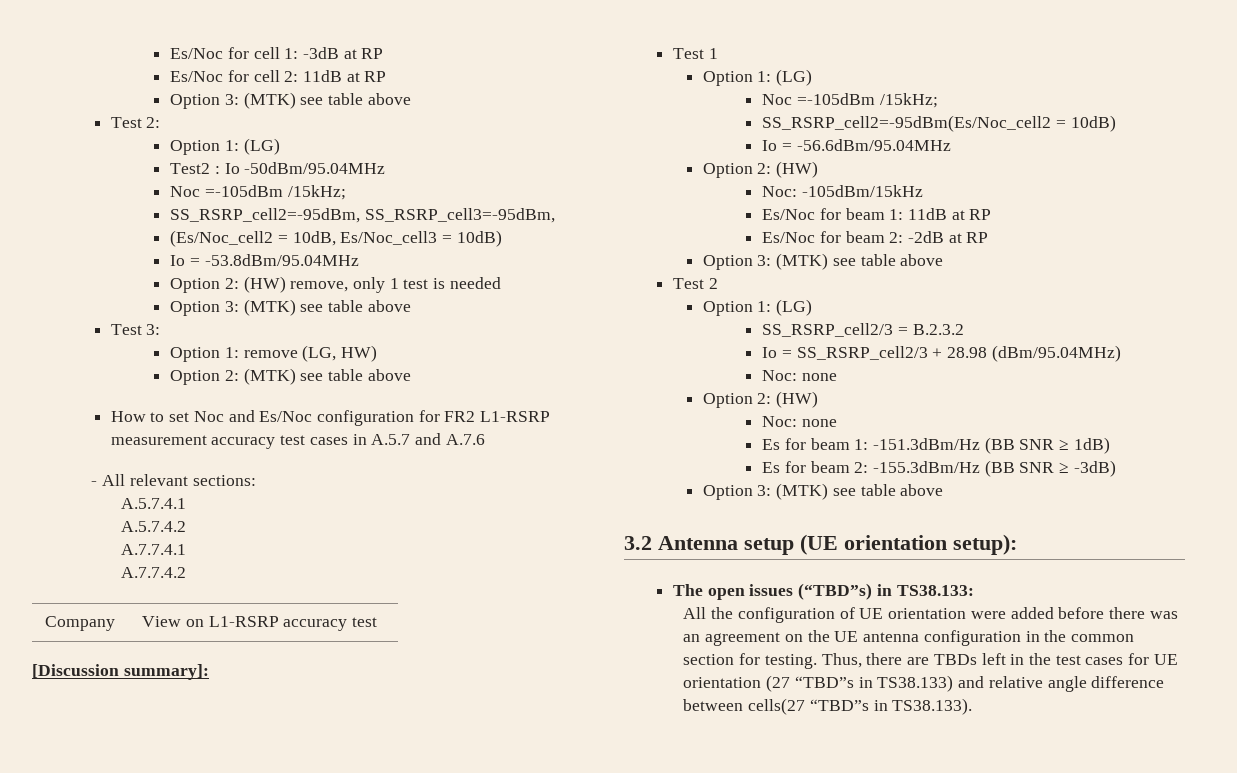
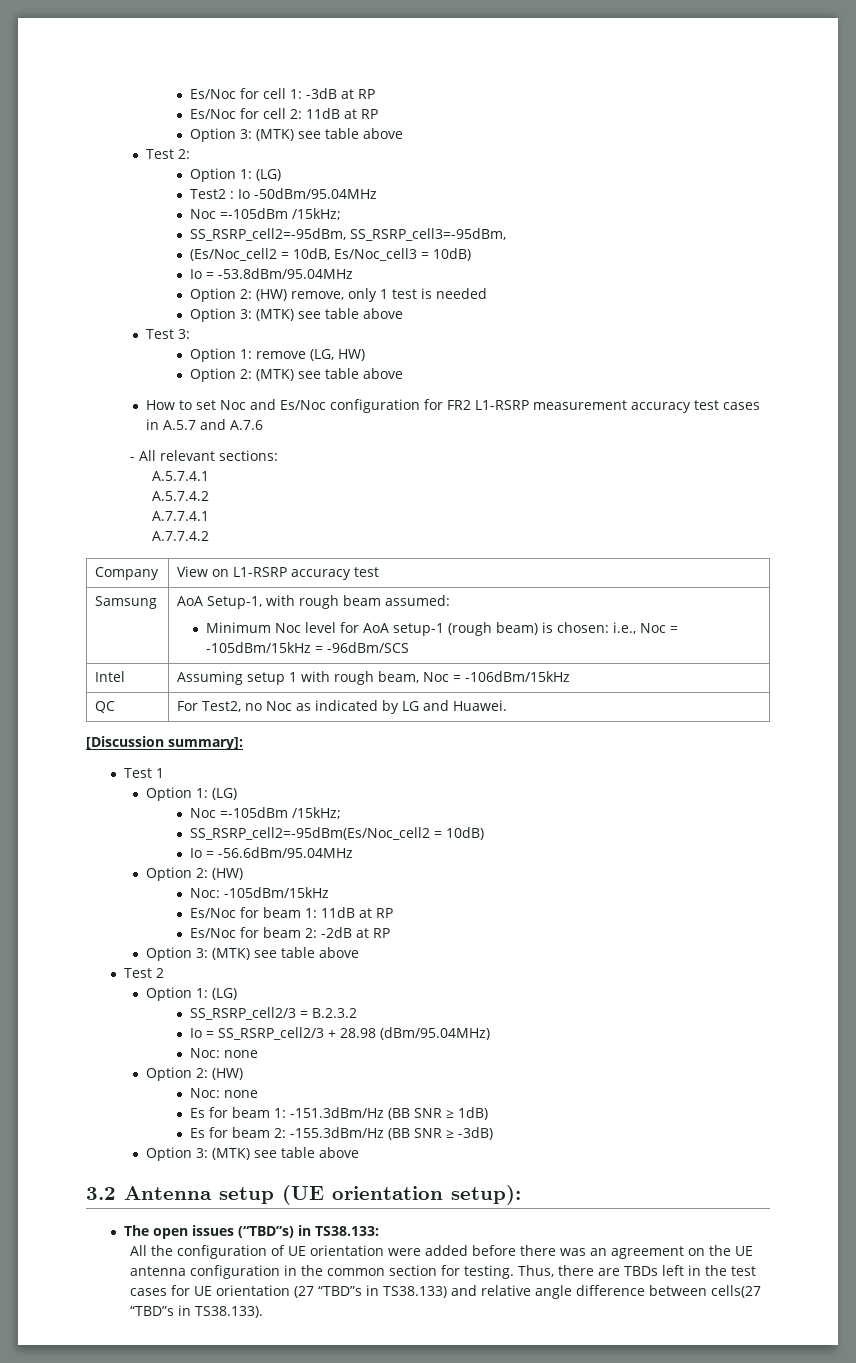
+ Samsung | AoA Setup-1, with rough beam assumed:
+ Minimum Noc level for AoA setup-1 (rough beam) is chosen: i.e., Noc = -105dBm/15kHz = -96dBm/SCS
+ Intel | Assuming setup 1 with rough beam, Noc = -106dBm/15kHz
+ QC | For Test2, no Noc as indicated by LG and Huawei.

